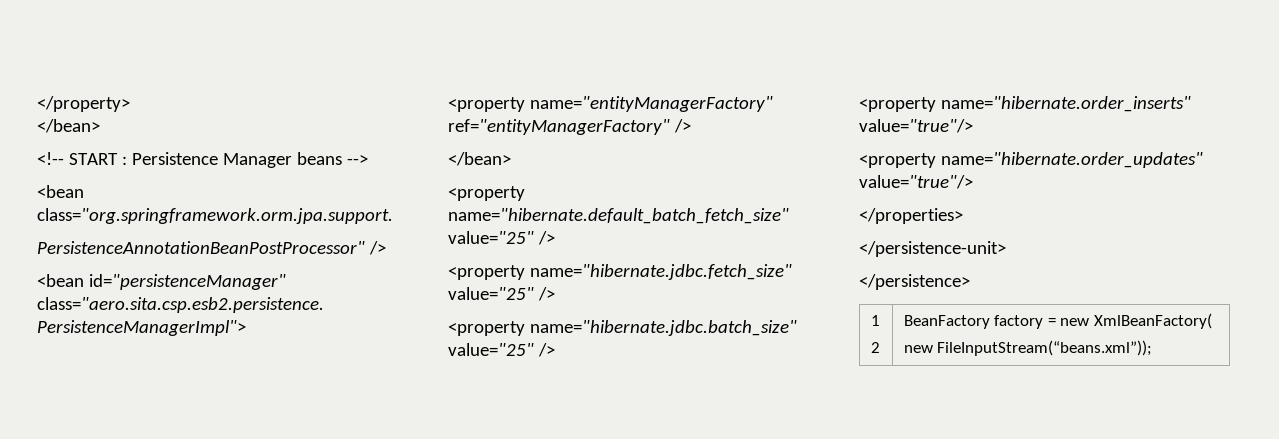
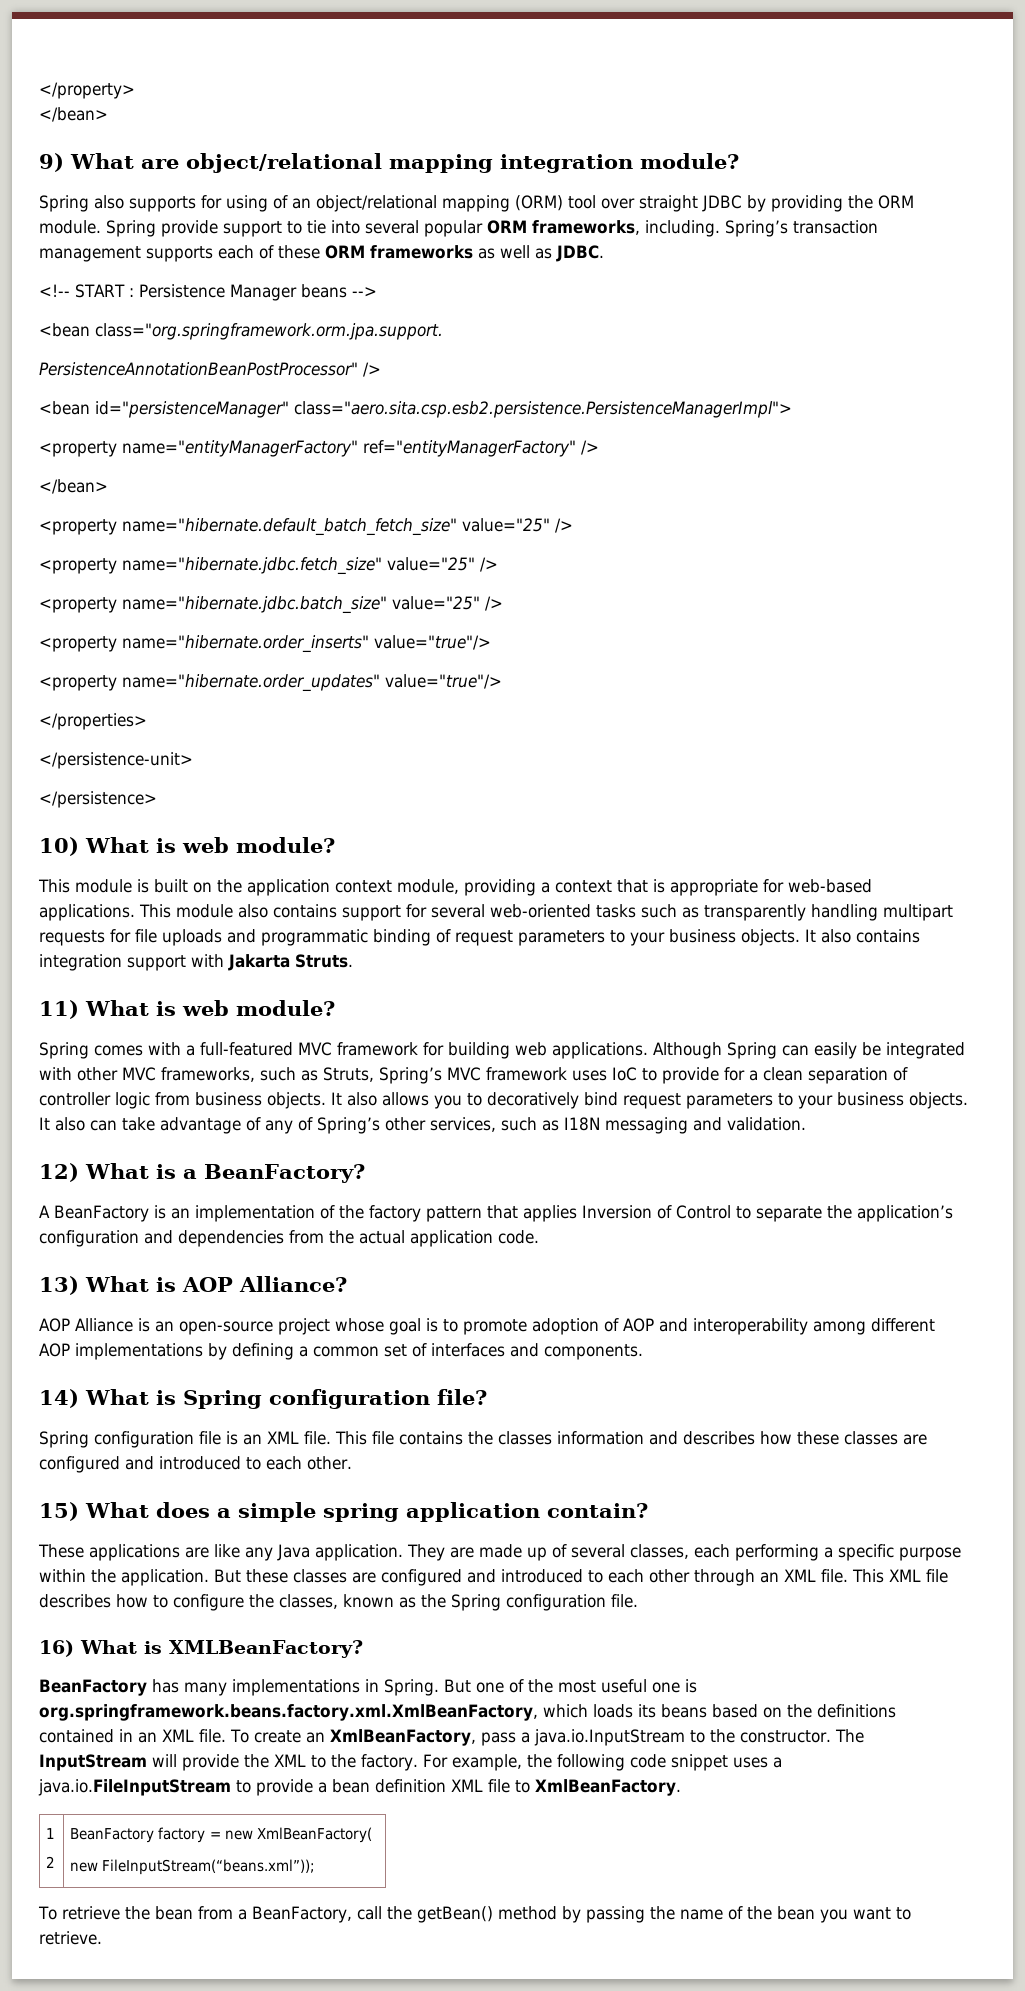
+ 9) What are object/relational mapping integration module?
+ Spring also supports for using of an object/relational mapping (ORM) tool over straight JDBC by providing the ORM module. Spring provide support to tie into several popular ORM frameworks, including. Spring’s transaction management supports each of these ORM frameworks as well as JDBC.
+ 10) What is web module?
+ This module is built on the application context module, providing a context that is appropriate for web-based applications. This module also contains support for several web-oriented tasks such as transparently handling multipart requests for file uploads and programmatic binding of request parameters to your business objects. It also contains integration support with Jakarta Struts.
+ 11) What is web module?
+ Spring comes with a full-featured MVC framework for building web applications. Although Spring can easily be integrated with other MVC frameworks, such as Struts, Spring’s MVC framework uses IoC to provide for a clean separation of controller logic from business objects. It also allows you to decoratively bind request parameters to your business objects. It also can take advantage of any of Spring’s other services, such as I18N messaging and validation.
+ 12) What is a BeanFactory?
+ A BeanFactory is an implementation of the factory pattern that applies Inversion of Control to separate the application’s configuration and dependencies from the actual application code.
+ 13) What is AOP Alliance?
+ AOP Alliance is an open-source project whose goal is to promote adoption of AOP and interoperability among different AOP implementations by defining a common set of interfaces and components.
+ 14) What is Spring configuration file?
+ Spring configuration file is an XML file. This file contains the classes information and describes how these classes are configured and introduced to each other.
+ 15) What does a simple spring application contain?
+ These applications are like any Java application. They are made up of several classes, each performing a specific purpose within the application. But these classes are configured and introduced to each other through an XML file. This XML file describes how to configure the classes, known as the Spring configuration file.
+ 16) What is XMLBeanFactory?
+ BeanFactory has many implementations in Spring. But one of the most useful one is org.springframework.beans.factory.xml.XmlBeanFactory, which loads its beans based on the definitions contained in an XML file. To create an XmlBeanFactory, pass a java.io.InputStream to the constructor. The InputStream will provide the XML to the factory. For example, the following code snippet uses a java.io.FileInputStream to provide a bean definition XML file to XmlBeanFactory.
+ To retrieve the bean from a BeanFactory, call the getBean() method by passing the name of the bean you want to retrieve.

